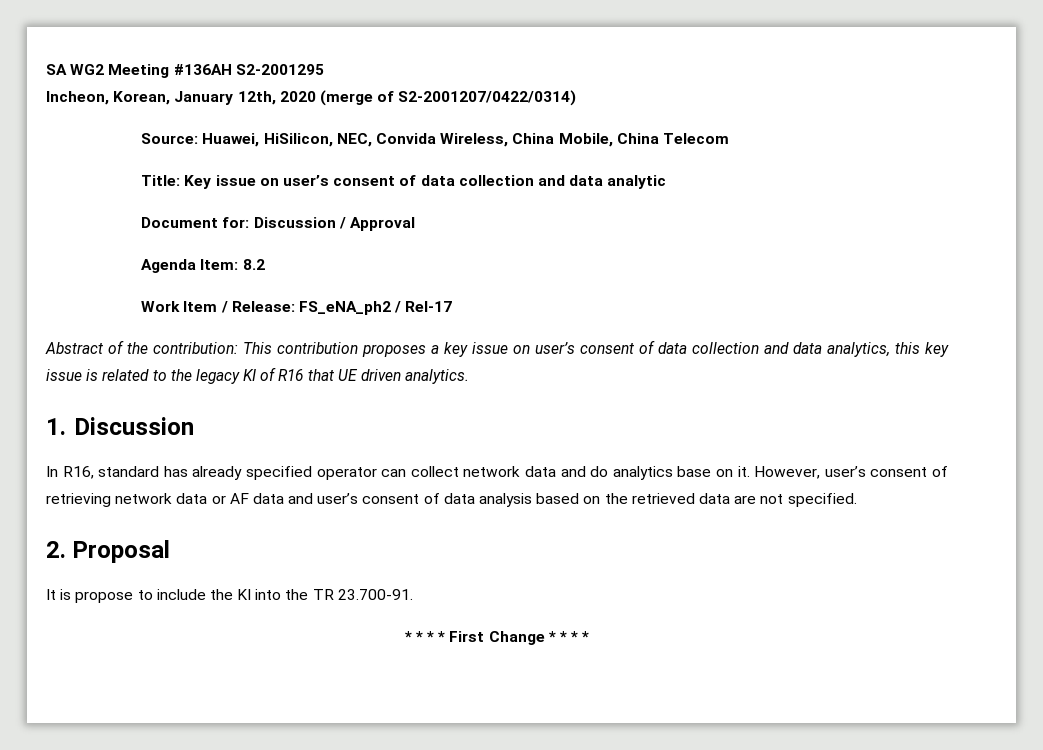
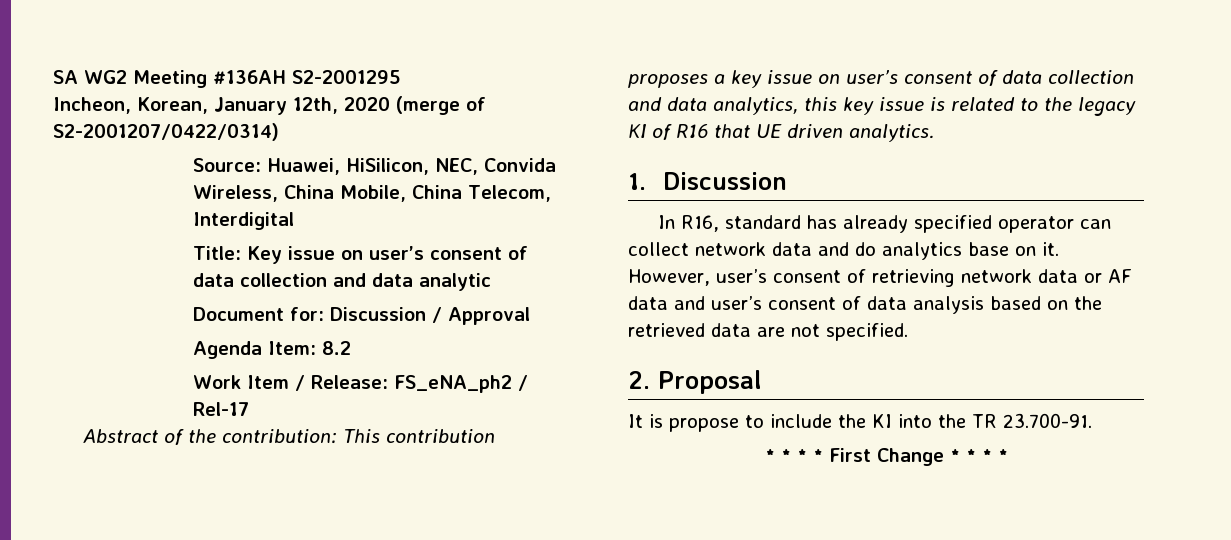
- Source: Huawei, HiSilicon, NEC, Convida Wireless, China Mobile, China Telecom
+ Source: Huawei, HiSilicon, NEC, Convida Wireless, China Mobile, China Telecom, Interdigital

